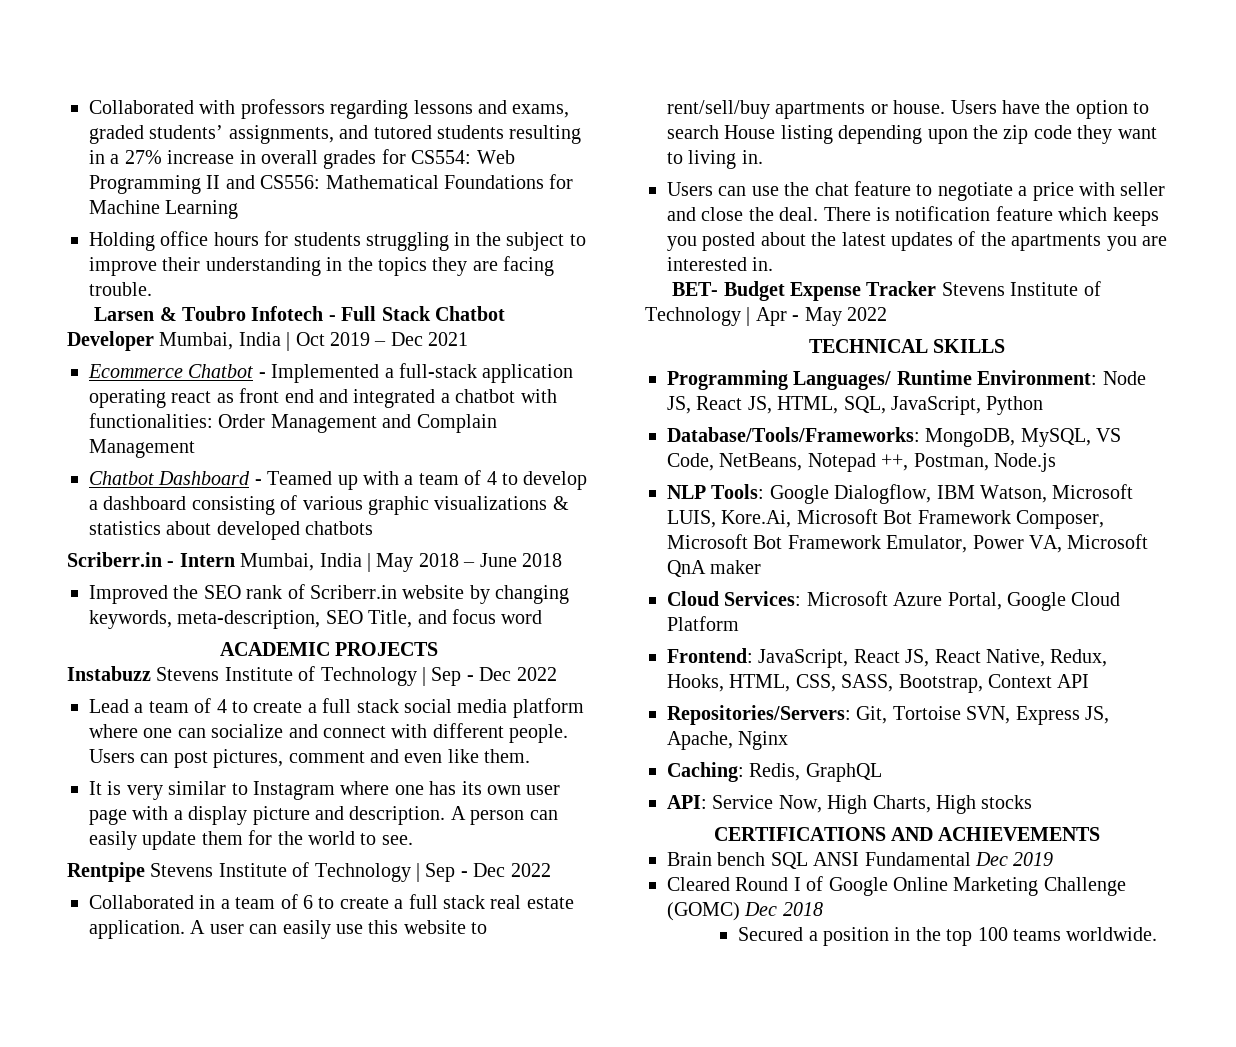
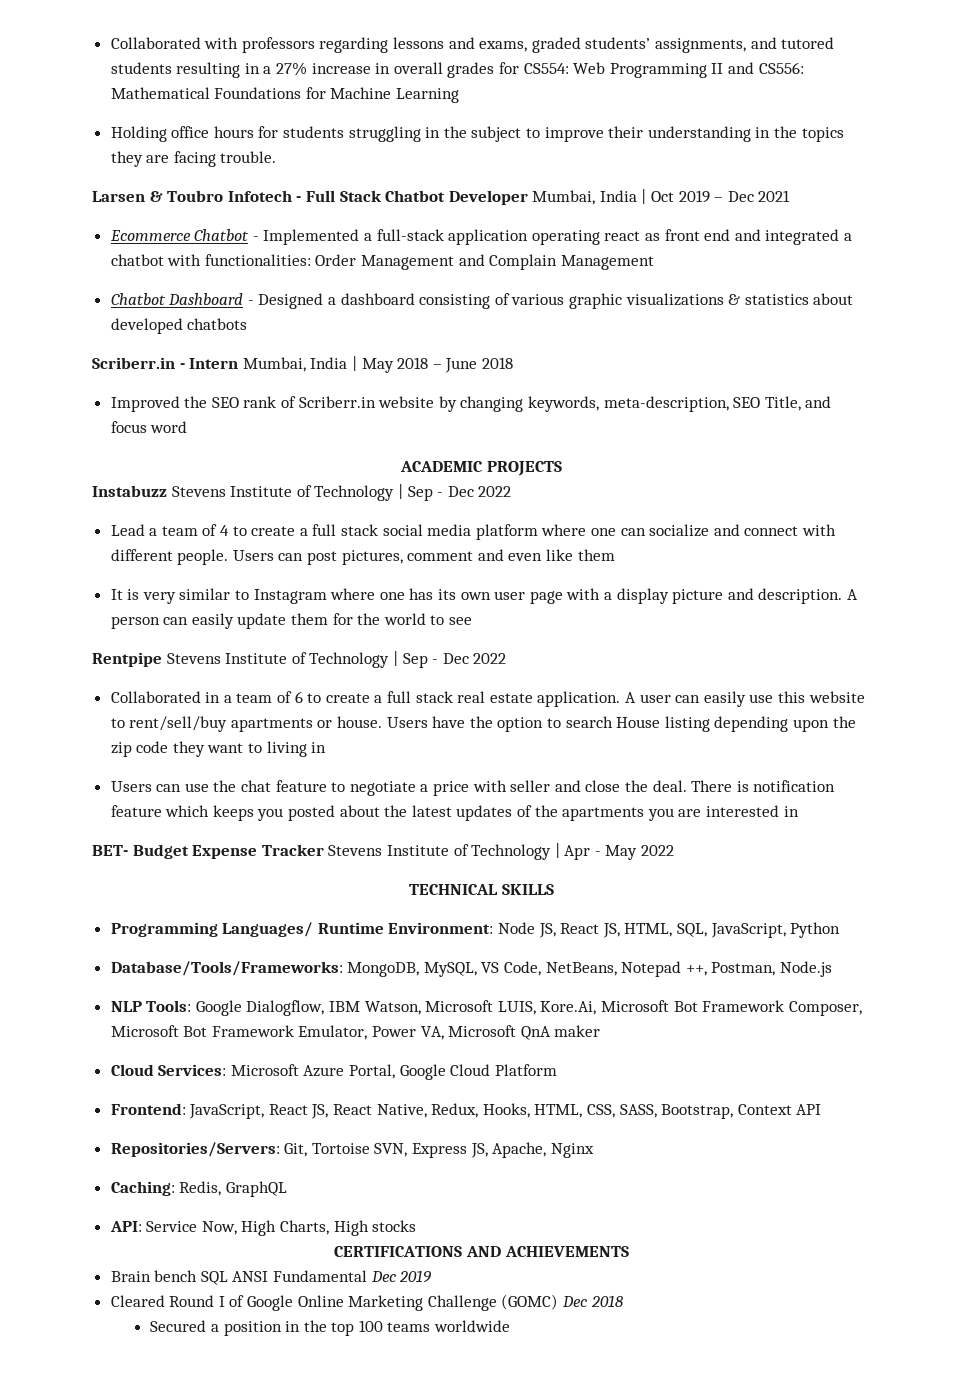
- Chatbot Dashboard - Teamed up with a team of 4 to develop a dashboard consisting of various graphic visualizations & statistics about developed chatbots
+ Chatbot Dashboard - Designed a dashboard consisting of various graphic visualizations & statistics about developed chatbots
- Users can post pictures, comment and even like them.
+ Users can post pictures, comment and even like them
- A person can easily update them for the world to see.
+ A person can easily update them for the world to see
- Users have the option to search House listing depending upon the zip code they want to living in.
+ Users have the option to search House listing depending upon the zip code they want to living in
- There is notification feature which keeps you posted about the latest updates of the apartments you are interested in.
+ There is notification feature which keeps you posted about the latest updates of the apartments you are interested in
- Secured a position in the top 100 teams worldwide.
+ Secured a position in the top 100 teams worldwide

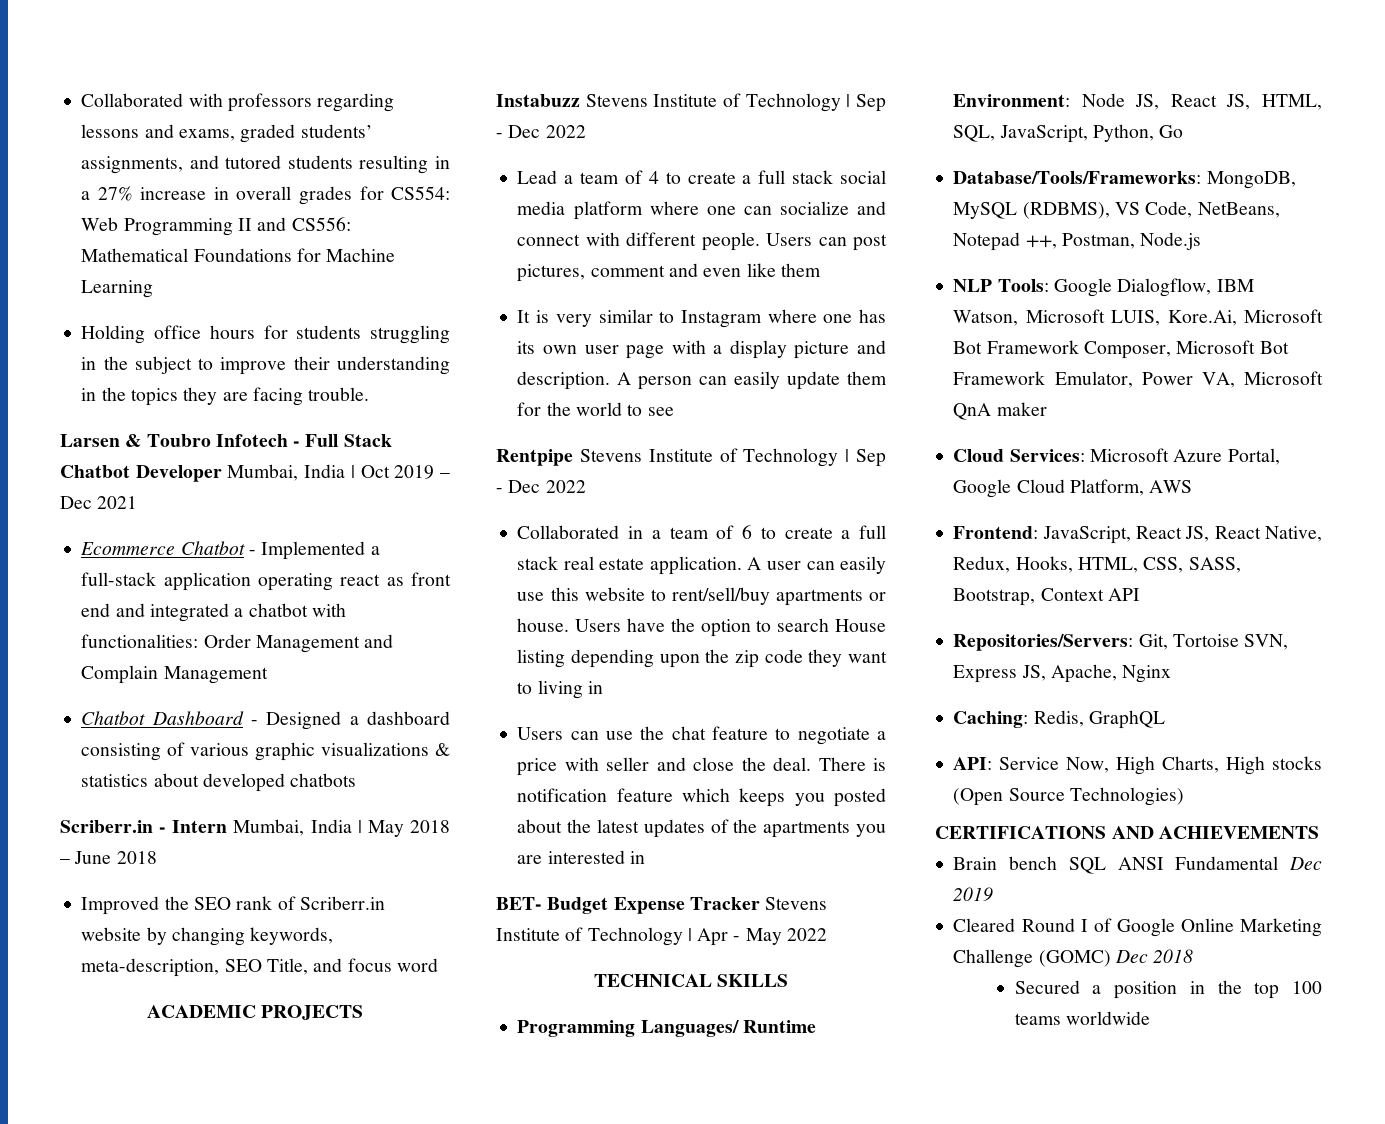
- Programming Languages/ Runtime Environment: Node JS, React JS, HTML, SQL, JavaScript, Python
+ Programming Languages/ Runtime Environment: Node JS, React JS, HTML, SQL, JavaScript, Python, Go
- Database/Tools/Frameworks: MongoDB, MySQL, VS Code, NetBeans, Notepad ++, Postman, Node.js
+ Database/Tools/Frameworks: MongoDB, MySQL (RDBMS), VS Code, NetBeans, Notepad ++, Postman, Node.js
- Cloud Services: Microsoft Azure Portal, Google Cloud Platform
+ Cloud Services: Microsoft Azure Portal, Google Cloud Platform, AWS
- API: Service Now, High Charts, High stocks
+ API: Service Now, High Charts, High stocks (Open Source Technologies)

